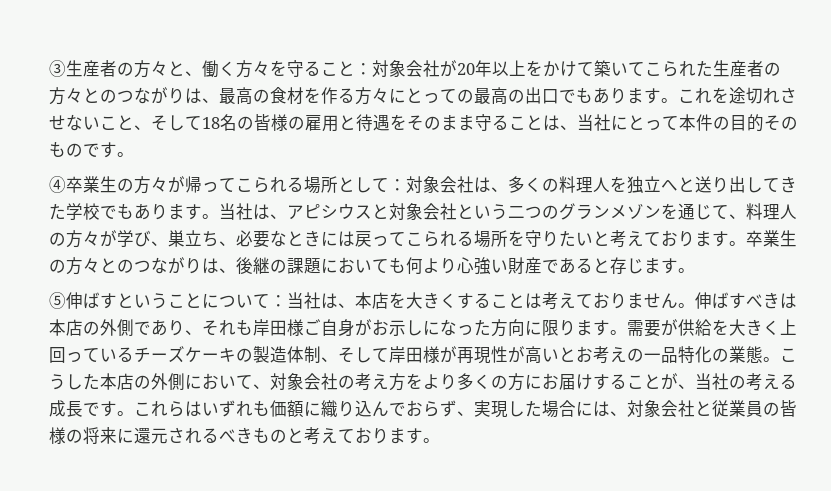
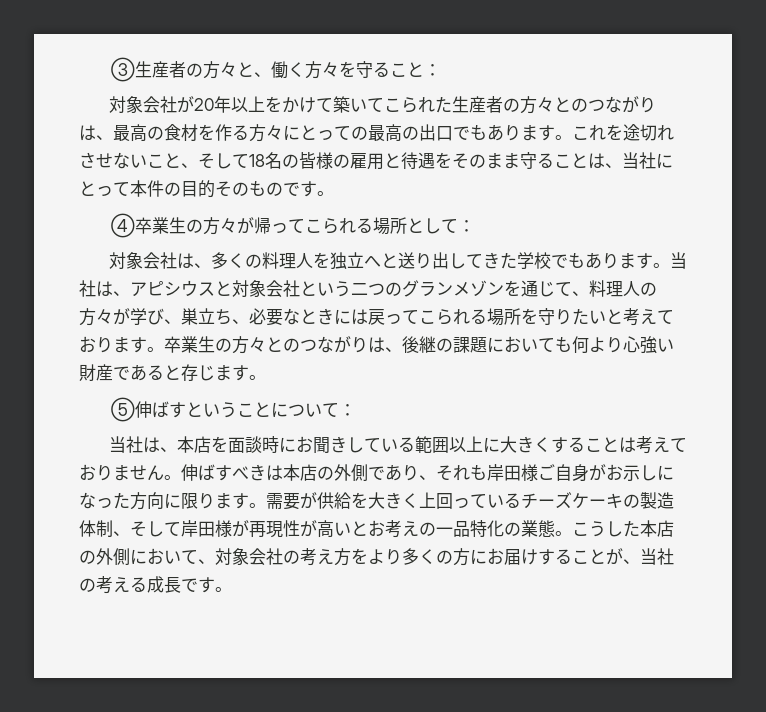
- ③生産者の方々と、働く方々を守ること：対象会社が20年以上をかけて築いてこられた生産者の方々とのつながりは、最高の食材を作る方々にとっての最高の出口でもあります。
+ ③生産者の方々と、働く方々を守ること：
+ 対象会社が20年以上をかけて築いてこられた生産者の方々とのつながりは、最高の食材を作る方々にとっての最高の出口でもあります。
- ④卒業生の方々が帰ってこられる場所として：対象会社は、多くの料理人を独立へと送り出してきた学校でもあります。
+ ④卒業生の方々が帰ってこられる場所として：
+ 対象会社は、多くの料理人を独立へと送り出してきた学校でもあります。
- ⑤伸ばすということについて：当社は、本店を大きくすることは考えておりません。
+ ⑤伸ばすということについて：
+ 当社は、本店を面談時にお聞きしている範囲以上に大きくすることは考えておりません。
- これらはいずれも価額に織り込んでおらず、実現した場合には、対象会社と従業員の皆様の将来に還元されるべきものと考えております。

